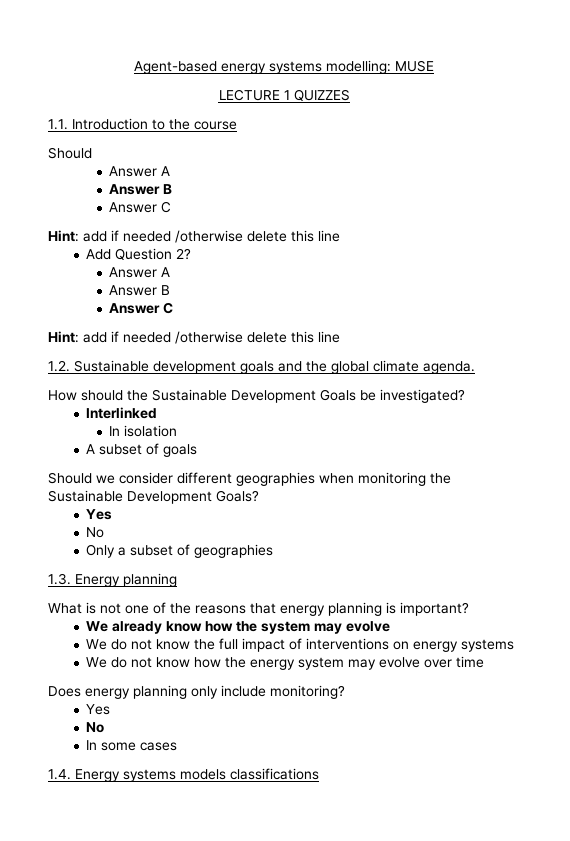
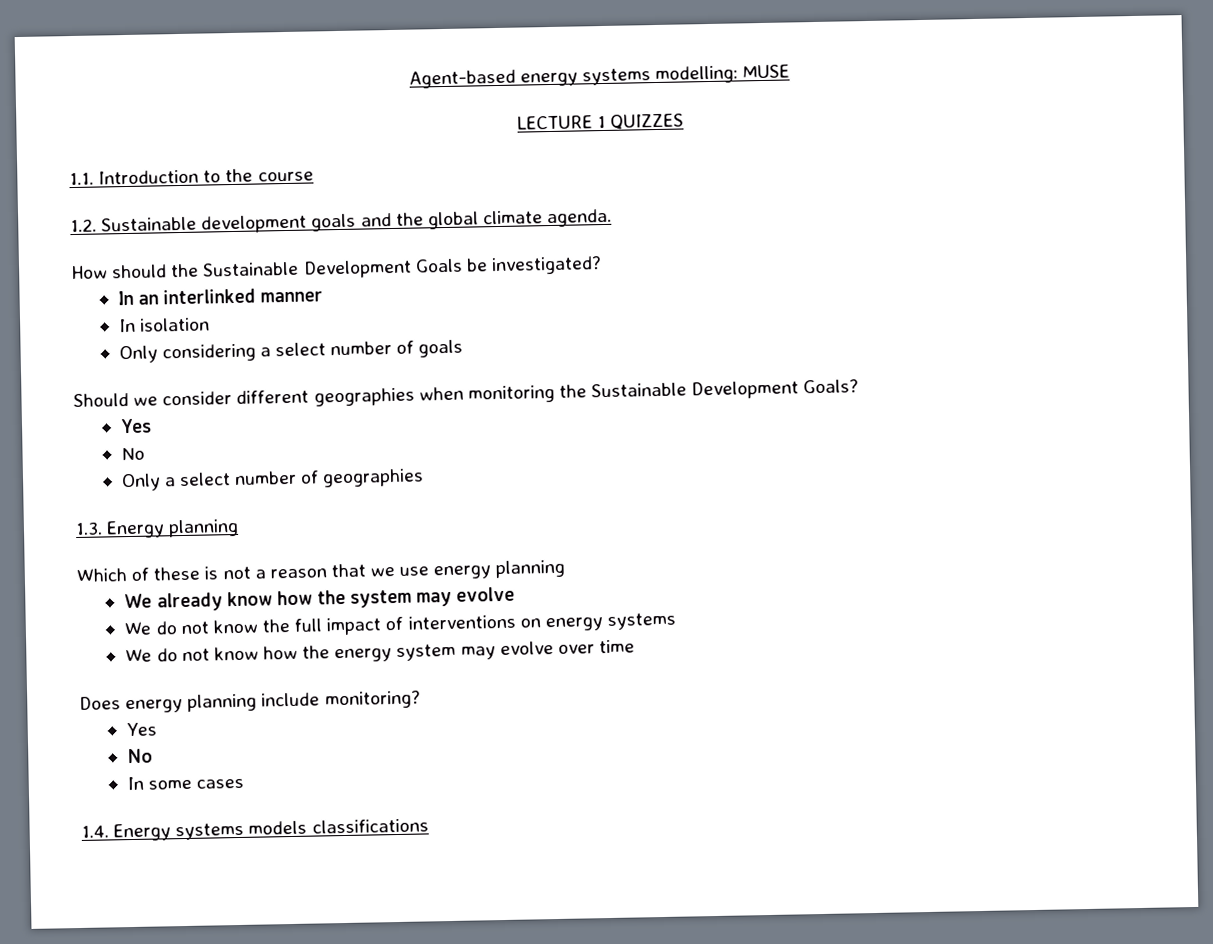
  1.1. Introduction to the course
- Should
- Answer A
- Answer B
- Answer C
- Hint: add if needed /otherwise delete this line
- Add Question 2?
- Answer A
- Answer B
- Answer C
- Hint: add if needed /otherwise delete this line
- Interlinked
+ In an interlinked manner
  In isolation
- A subset of goals
+ Only considering a select number of goals
- Only a subset of geographies
+ Only a select number of geographies
- What is not one of the reasons that energy planning is important?
+ Which of these is not a reason that we use energy planning
- Does energy planning only include monitoring?
+ Does energy planning include monitoring?

